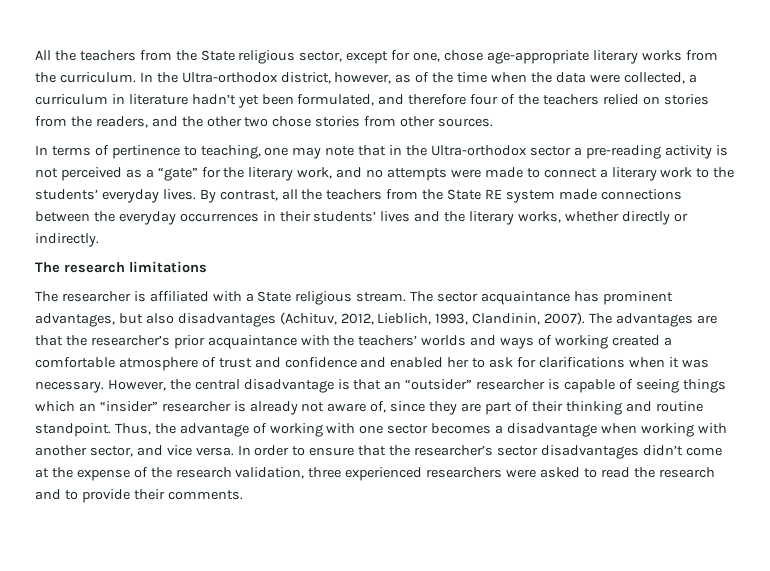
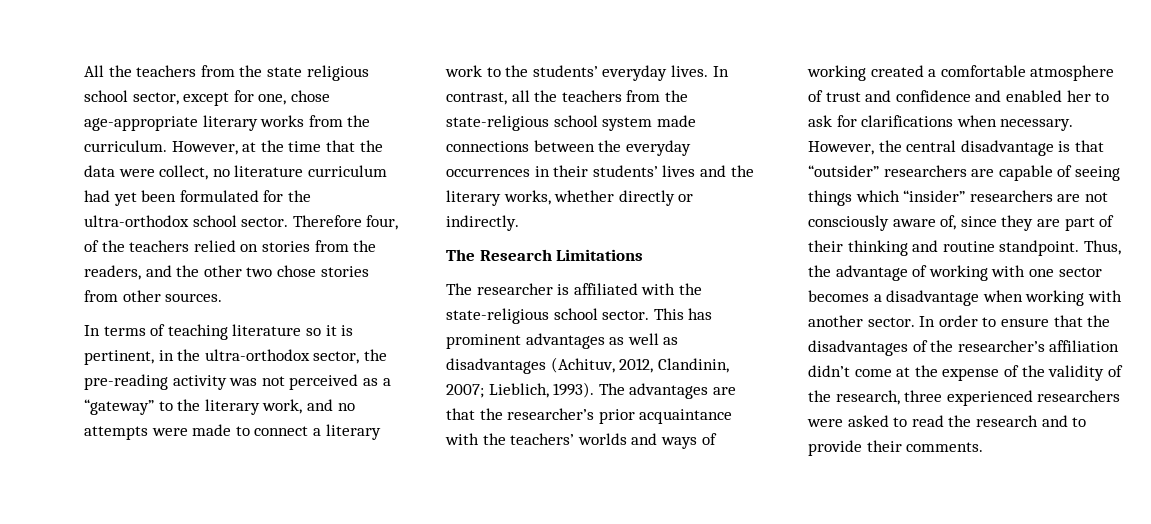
- All the teachers from the State religious sector, except for one, chose age-appropriate literary works from the curriculum.
+ All the teachers from the state religious school sector, except for one, chose age-appropriate literary works from the curriculum.
- In the Ultra-orthodox district, however, as of the time when the data were collected, a curriculum in literature hadn’t yet been formulated, and therefore four of the teachers relied on stories from the readers, and the other two chose stories from other sources.
+ However, at the time that the data were collect, no literature curriculum had yet been formulated for the ultra-orthodox school sector. Therefore four, of the teachers relied on stories from the readers, and the other two chose stories from other sources.
- In terms of pertinence to teaching, one may note that in the Ultra-orthodox sector a pre-reading activity is not perceived as a “gate” for the literary work, and no attempts were made to connect a literary work to the students’ everyday lives.
+ In terms of teaching literature so it is pertinent, in the ultra-orthodox sector, the pre-reading activity was not perceived as a “gateway” to the literary work, and no attempts were made to connect a literary work to the students’ everyday lives.
- By contrast, all the teachers from the State RE system made connections between the everyday occurrences in their students’ lives and the literary works, whether directly or indirectly.
+ In contrast, all the teachers from the state-religious school system made connections between the everyday occurrences in their students’ lives and the literary works, whether directly or indirectly.
- The research limitations
+ The Research Limitations
- The researcher is affiliated with a State religious stream. The sector acquaintance has prominent advantages, but also disadvantages (Achituv, 2012, Lieblich, 1993, Clandinin, 2007).
+ The researcher is affiliated with the state-religious school sector. This has prominent advantages as well as disadvantages (Achituv, 2012, Clandinin, 2007; Lieblich, 1993).
- The advantages are that the researcher’s prior acquaintance with the teachers’ worlds and ways of working created a comfortable atmosphere of trust and confidence and enabled her to ask for clarifications when it was necessary.
+ The advantages are that the researcher’s prior acquaintance with the teachers’ worlds and ways of working created a comfortable atmosphere of trust and confidence and enabled her to ask for clarifications when necessary.
- However, the central disadvantage is that an “outsider” researcher is capable of seeing things which an “insider” researcher is already not aware of, since they are part of their thinking and routine standpoint.
+ However, the central disadvantage is that “outsider” researchers are capable of seeing things which “insider” researchers are not consciously aware of, since they are part of their thinking and routine standpoint.
- Thus, the advantage of working with one sector becomes a disadvantage when working with another sector, and vice versa.
+ Thus, the advantage of working with one sector becomes a disadvantage when working with another sector.
- In order to ensure that the researcher’s sector disadvantages didn’t come at the expense of the research validation, three experienced researchers were asked to read the research and to provide their comments.
+ In order to ensure that the disadvantages of the researcher’s affiliation didn’t come at the expense of the validity of the research, three experienced researchers were asked to read the research and to provide their comments.

